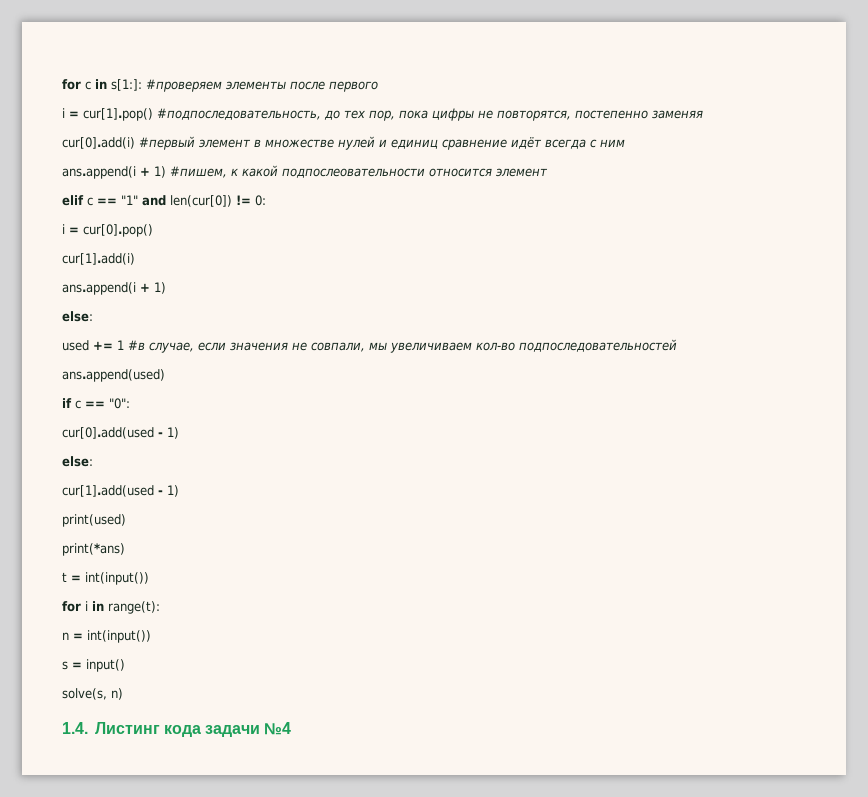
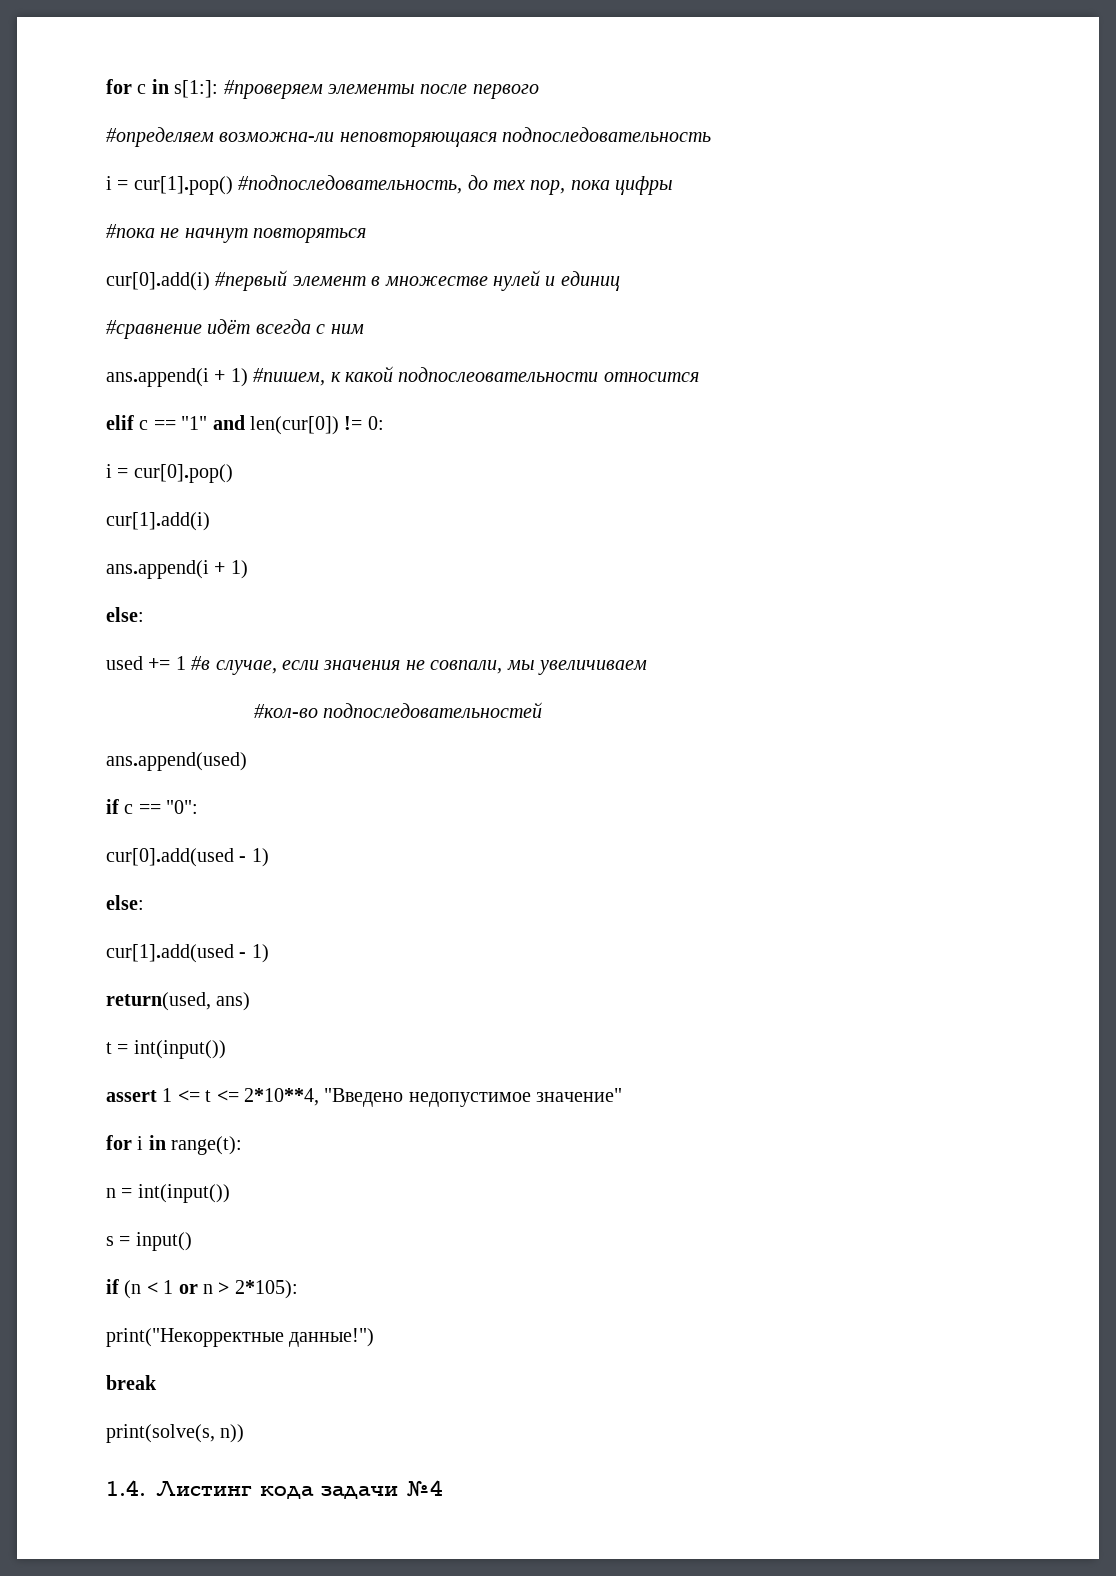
+ #определяем возможна-ли неповторяющаяся подпоследовательность
- i = cur[1].pop() #подпоследовательность, до тех пор, пока цифры не повторятся, постепенно заменяя
+ i = cur[1].pop() #подпоследовательность, до тех пор, пока цифры
+ #пока не начнут повторяться
- cur[0].add(i) #первый элемент в множестве нулей и единиц сравнение идёт всегда с ним
+ cur[0].add(i) #первый элемент в множестве нулей и единиц
+ #сравнение идёт всегда с ним
- ans.append(i + 1) #пишем, к какой подпослеовательности относится элемент
+ ans.append(i + 1) #пишем, к какой подпослеовательности относится
- used += 1 #в случае, если значения не совпали, мы увеличиваем кол-во подпоследовательностей
+ used += 1 #в случае, если значения не совпали, мы увеличиваем
+ #кол-во подпоследовательностей
- print(used)
- print(*ans)
+ return(used, ans)
+ assert 1 <= t <= 2*10**4, "Введено недопустимое значение"
- solve(s, n)
+ if (n < 1 or n > 2*105):
+ print("Некорректные данные!")
+ break
+ print(solve(s, n))

